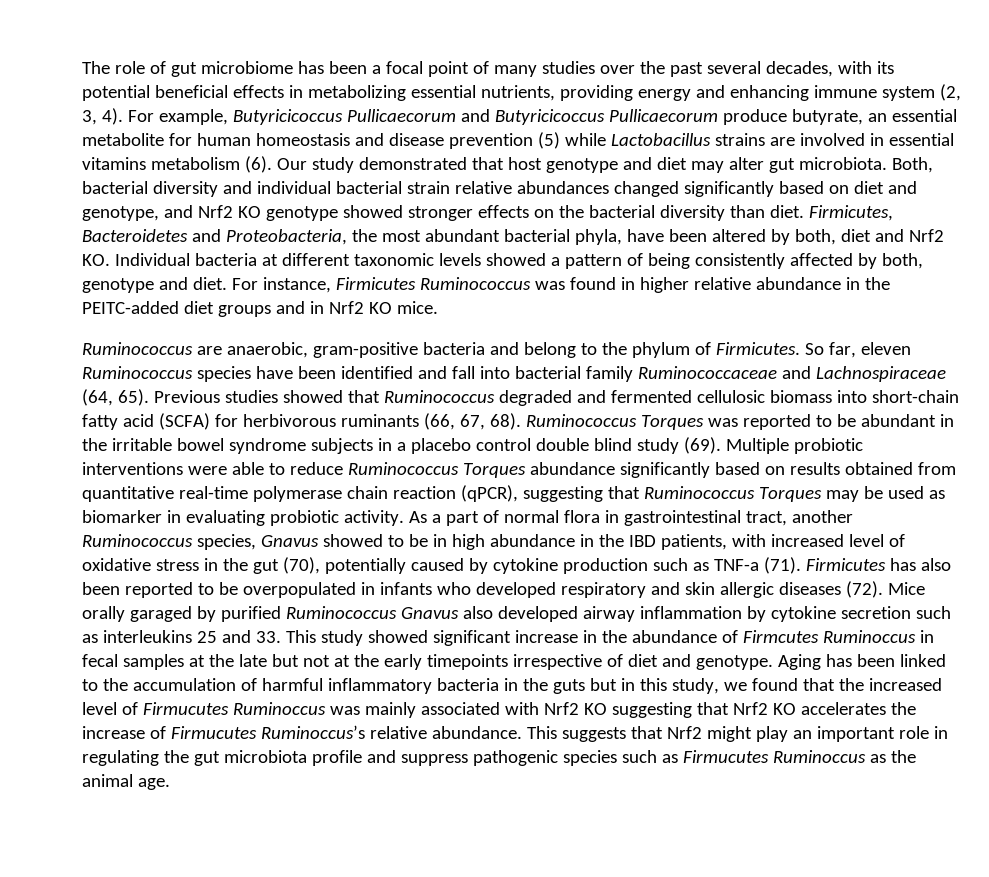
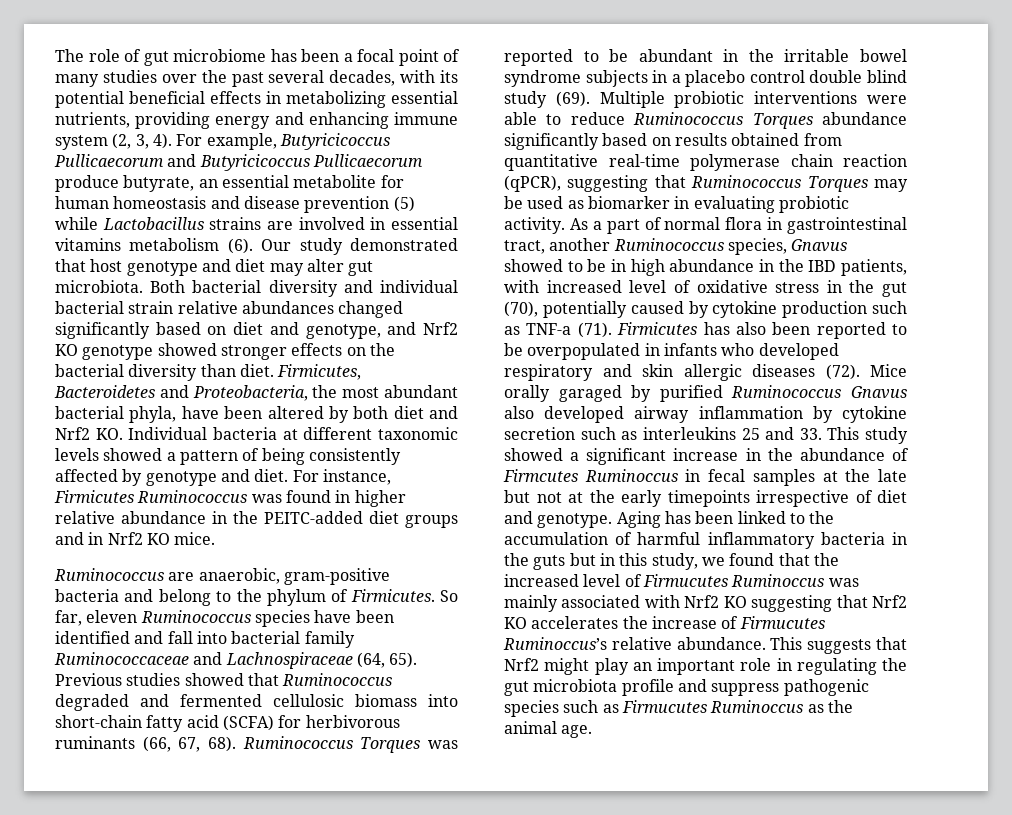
- Both, bacterial diversity and individual bacterial strain relative abundances changed significantly based on diet and genotype, and Nrf2 KO genotype showed stronger effects on the bacterial diversity than diet.
+ Both bacterial diversity and individual bacterial strain relative abundances changed significantly based on diet and genotype, and Nrf2 KO genotype showed stronger effects on the bacterial diversity than diet.
- Firmicutes, Bacteroidetes and Proteobacteria, the most abundant bacterial phyla, have been altered by both, diet and Nrf2 KO. Individual bacteria at different taxonomic levels showed a pattern of being consistently affected by both, genotype and diet.
+ Firmicutes, Bacteroidetes and Proteobacteria, the most abundant bacterial phyla, have been altered by both diet and Nrf2 KO. Individual bacteria at different taxonomic levels showed a pattern of being consistently affected by genotype and diet.
- Mice orally garaged by purified Ruminococcus Gnavus also developed airway inflammation by cytokine secretion such as interleukins 25 and 33. This study showed significant increase in the abundance of Firmcutes Ruminoccus in fecal samples at the late but not at the early timepoints irrespective of diet and genotype.
+ Mice orally garaged by purified Ruminococcus Gnavus also developed airway inflammation by cytokine secretion such as interleukins 25 and 33. This study showed a significant increase in the abundance of Firmcutes Ruminoccus in fecal samples at the late but not at the early timepoints irrespective of diet and genotype.

